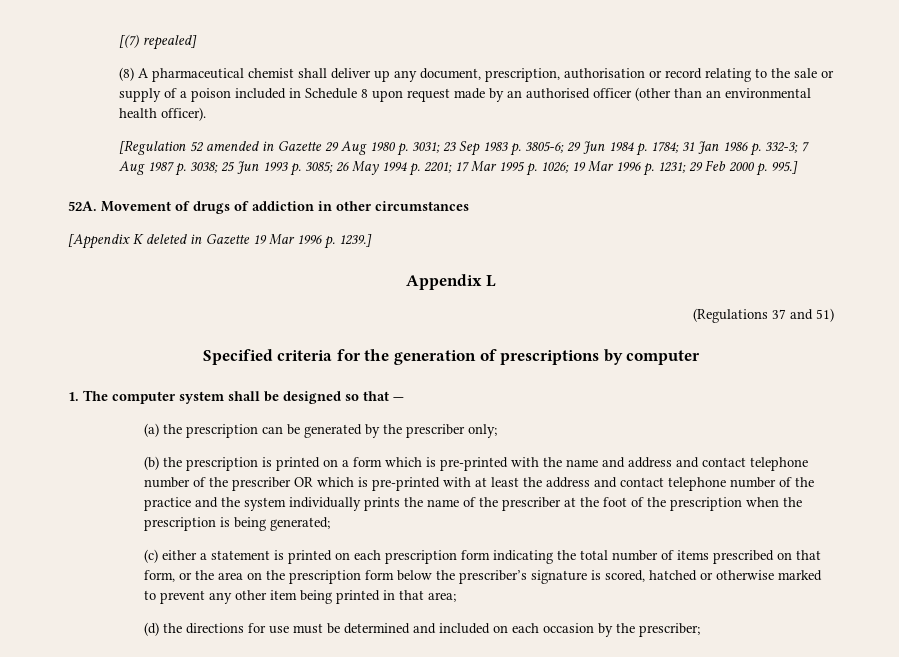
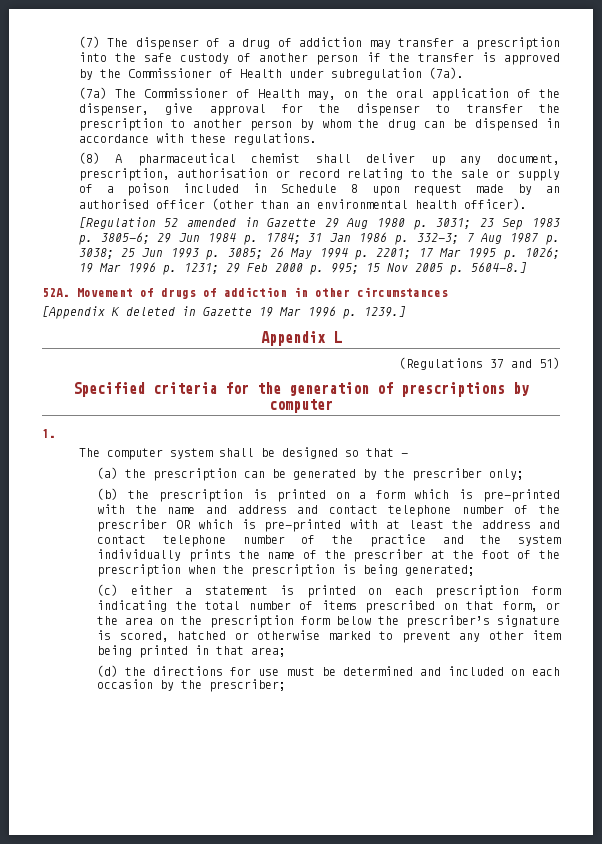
- [(7) repealed]
+ (7) The dispenser of a drug of addiction may transfer a prescription into the safe custody of another person if the transfer is approved by the Commissioner of Health under subregulation (7a).
+ (7a) The Commissioner of Health may, on the oral application of the dispenser, give approval for the dispenser to transfer the prescription to another person by whom the drug can be dispensed in accordance with these regulations.
- [Regulation 52 amended in Gazette 29 Aug 1980 p. 3031; 23 Sep 1983 p. 3805-6; 29 Jun 1984 p. 1784; 31 Jan 1986 p. 332-3; 7 Aug 1987 p. 3038; 25 Jun 1993 p. 3085; 26 May 1994 p. 2201; 17 Mar 1995 p. 1026; 19 Mar 1996 p. 1231; 29 Feb 2000 p. 995.]
+ [Regulation 52 amended in Gazette 29 Aug 1980 p. 3031; 23 Sep 1983 p. 3805-6; 29 Jun 1984 p. 1784; 31 Jan 1986 p. 332-3; 7 Aug 1987 p. 3038; 25 Jun 1993 p. 3085; 26 May 1994 p. 2201; 17 Mar 1995 p. 1026; 19 Mar 1996 p. 1231; 29 Feb 2000 p. 995; 15 Nov 2005 p. 5604-8.]
- 1. The computer system shall be designed so that —
+ 1.
+ The computer system shall be designed so that —

